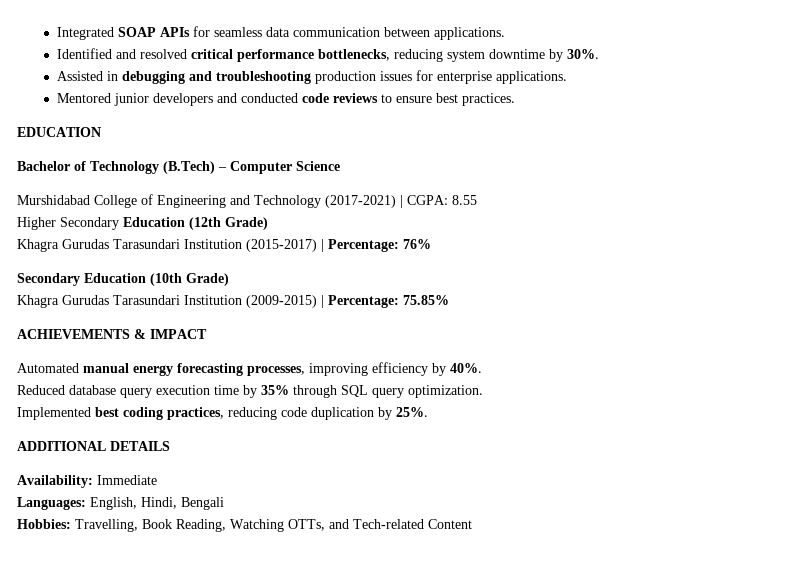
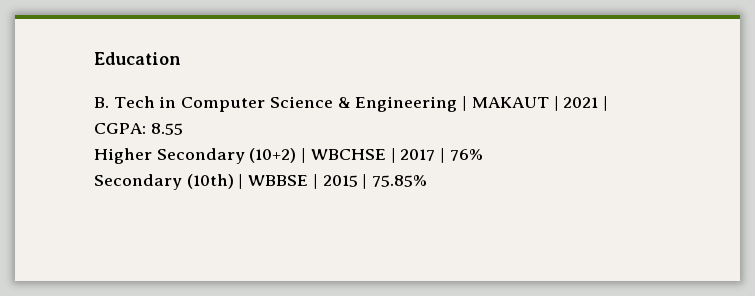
- Integrated SOAP APIs for seamless data communication between applications.
- Identified and resolved critical performance bottlenecks, reducing system downtime by 30%.
- Assisted in debugging and troubleshooting production issues for enterprise applications.
- Mentored junior developers and conducted code reviews to ensure best practices.
- EDUCATION
- Bachelor of Technology (B.Tech) – Computer Science
- Murshidabad College of Engineering and Technology (2017-2021) | CGPA: 8.55
+ Education
+ B. Tech in Computer Science & Engineering | MAKAUT | 2021 | CGPA: 8.55
- Higher Secondary Education (12th Grade)
- Khagra Gurudas Tarasundari Institution (2015-2017) | Percentage: 76%
- Secondary Education (10th Grade)
- Khagra Gurudas Tarasundari Institution (2009-2015) | Percentage: 75.85%
- ACHIEVEMENTS & IMPACT
- Automated manual energy forecasting processes, improving efficiency by 40%.
- Reduced database query execution time by 35% through SQL query optimization.
- Implemented best coding practices, reducing code duplication by 25%.
- ADDITIONAL DETAILS
- Availability: Immediate
- Languages: English, Hindi, Bengali
- Hobbies: Travelling, Book Reading, Watching OTTs, and Tech-related Content
+ Higher Secondary (10+2) | WBCHSE | 2017 | 76%
+ Secondary (10th) | WBBSE | 2015 | 75.85%

